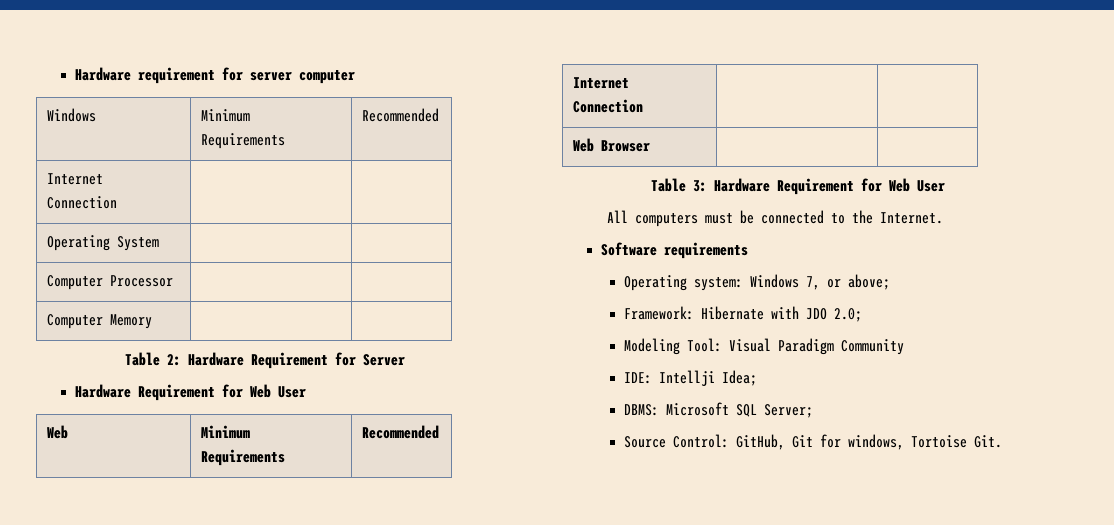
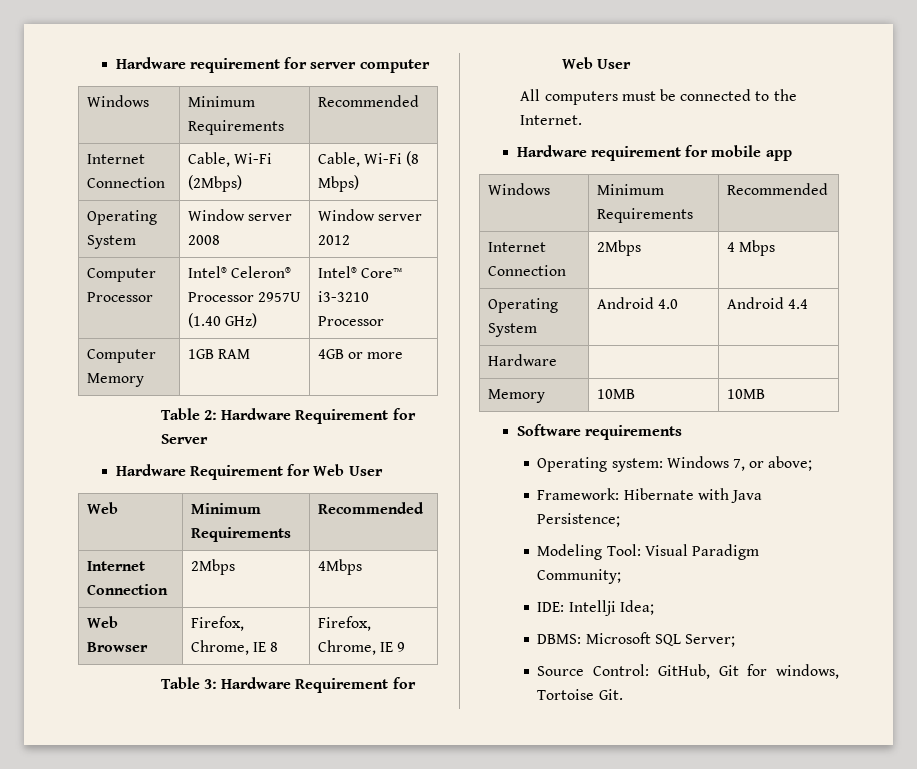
  Hardware requirement for server computer
  Windows | Minimum Requirements | Recommended
- Internet Connection | |
- Operating System | |
- Computer Processor | |
- Computer Memory | |
+ Internet Connection | Cable, Wi-Fi (2Mbps) | Cable, Wi-Fi (8 Mbps)
+ Operating System | Window server 2008 | Window server 2012
+ Computer Processor | Intel® Celeron® Processor 2957U (1.40 GHz) | Intel® Core™ i3-3210 Processor
+ Computer Memory | 1GB RAM | 4GB or more
  Web | Minimum Requirements | Recommended
- Internet Connection | |
+ Internet Connection | 2Mbps | 4Mbps
- Web Browser | |
+ Web Browser | Firefox, Chrome, IE 8 | Firefox, Chrome, IE 9
+ Hardware requirement for mobile app
+ Windows | Minimum Requirements | Recommended
+ Internet Connection | 2Mbps | 4 Mbps
+ Operating System | Android 4.0 | Android 4.4
+ Hardware | |
+ Memory | 10MB | 10MB
- Framework: Hibernate with JDO 2.0;
+ Framework: Hibernate with Java Persistence;
- Modeling Tool: Visual Paradigm Community
+ Modeling Tool: Visual Paradigm Community;

